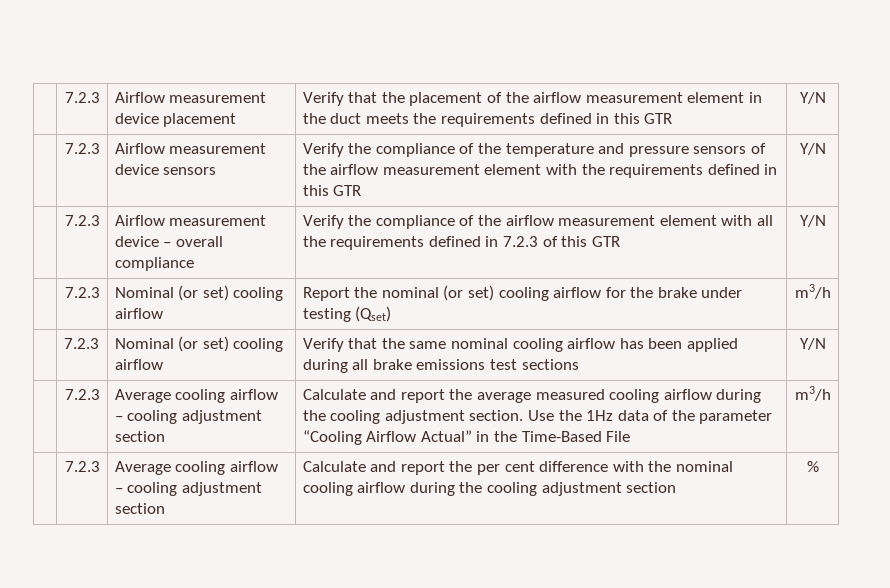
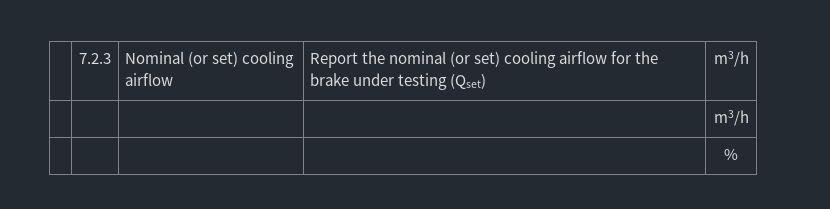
- | 7.2.3 | Airflow measurement device placement | Verify that the placement of the airflow measurement element in the duct meets the requirements defined in this GTR | Y/N
- | 7.2.3 | Airflow measurement device sensors | Verify the compliance of the temperature and pressure sensors of the airflow measurement element with the requirements defined in this GTR | Y/N
- | 7.2.3 | Airflow measurement device – overall compliance | Verify the compliance of the airflow measurement element with all the requirements defined in 7.2.3 of this GTR | Y/N
- | 7.2.3 | Nominal (or set) cooling airflow | Verify that the same nominal cooling airflow has been applied during all brake emissions test sections | Y/N
- | 7.2.3 | Average cooling airflow – cooling adjustment section | Calculate and report the average measured cooling airflow during the cooling adjustment section. Use the 1Hz data of the parameter “Cooling Airflow Actual” in the Time-Based File | m3/h
- | 7.2.3 | Average cooling airflow – cooling adjustment section | Calculate and report the per cent difference with the nominal cooling airflow during the cooling adjustment section | %
+ | | | | m3/h
+ | | | | %

